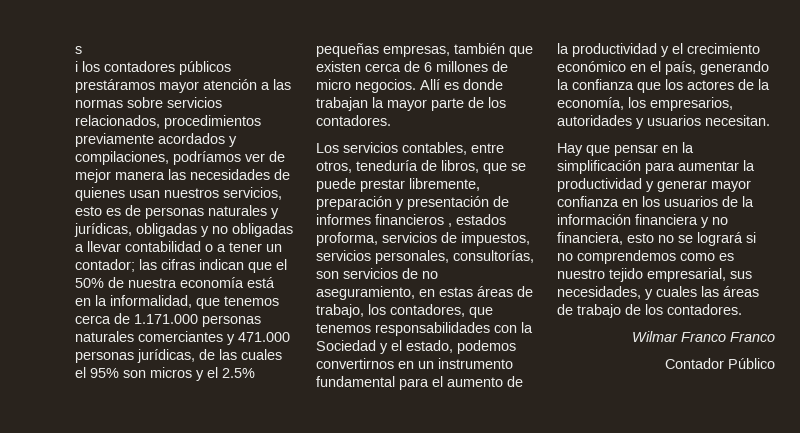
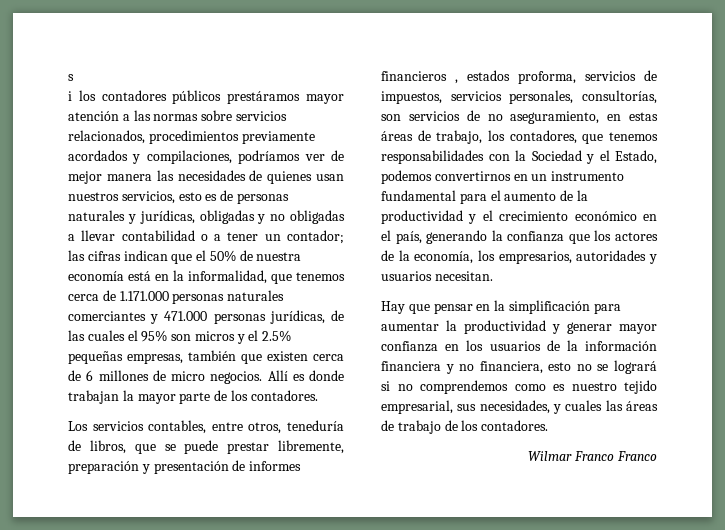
- Los servicios contables, entre otros, teneduría de libros, que se puede prestar libremente, preparación y presentación de informes financieros , estados proforma, servicios de impuestos, servicios personales, consultorías, son servicios de no aseguramiento, en estas áreas de trabajo, los contadores, que tenemos responsabilidades con la Sociedad y el estado, podemos convertirnos en un instrumento fundamental para el aumento de la productividad y el crecimiento económico en el país, generando la confianza que los actores de la economía, los empresarios, autoridades y usuarios necesitan.
+ Los servicios contables, entre otros, teneduría de libros, que se puede prestar libremente, preparación y presentación de informes financieros , estados proforma, servicios de impuestos, servicios personales, consultorías, son servicios de no aseguramiento, en estas áreas de trabajo, los contadores, que tenemos responsabilidades con la Sociedad y el Estado, podemos convertirnos en un instrumento fundamental para el aumento de la productividad y el crecimiento económico en el país, generando la confianza que los actores de la economía, los empresarios, autoridades y usuarios necesitan.
- Contador Público

